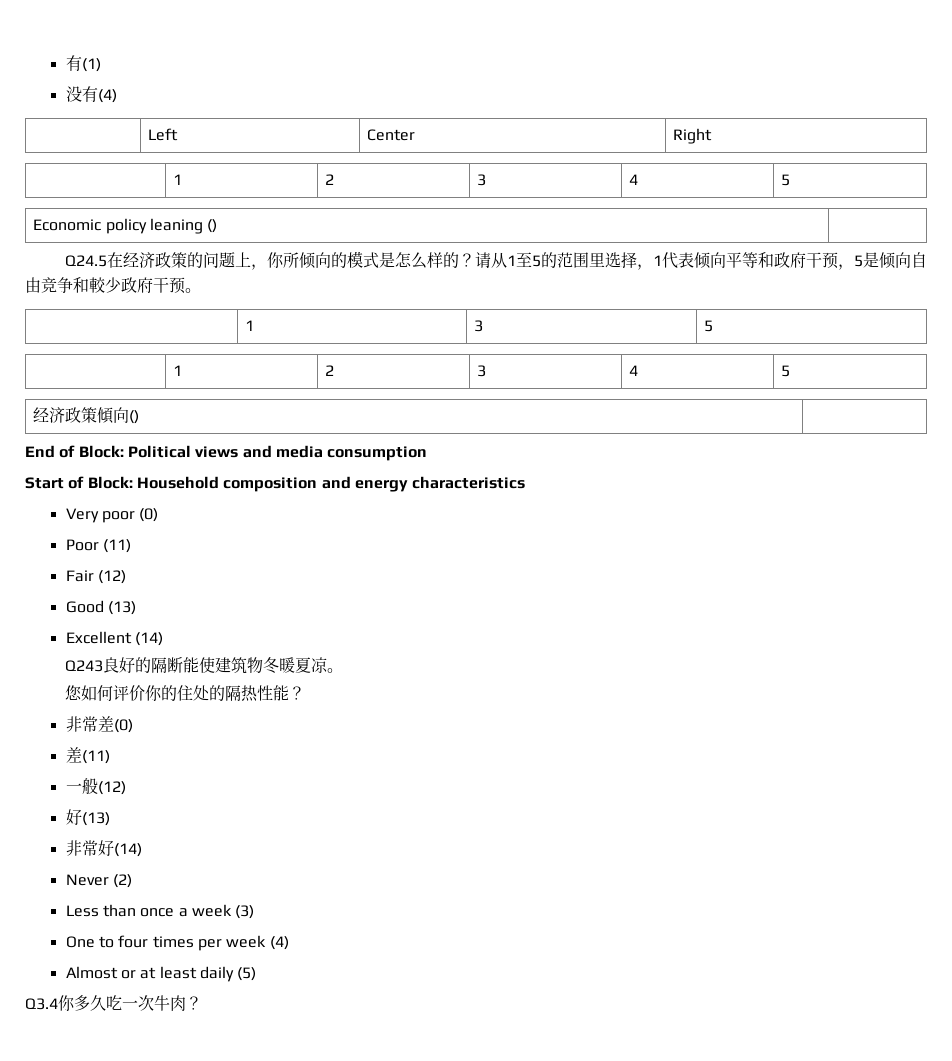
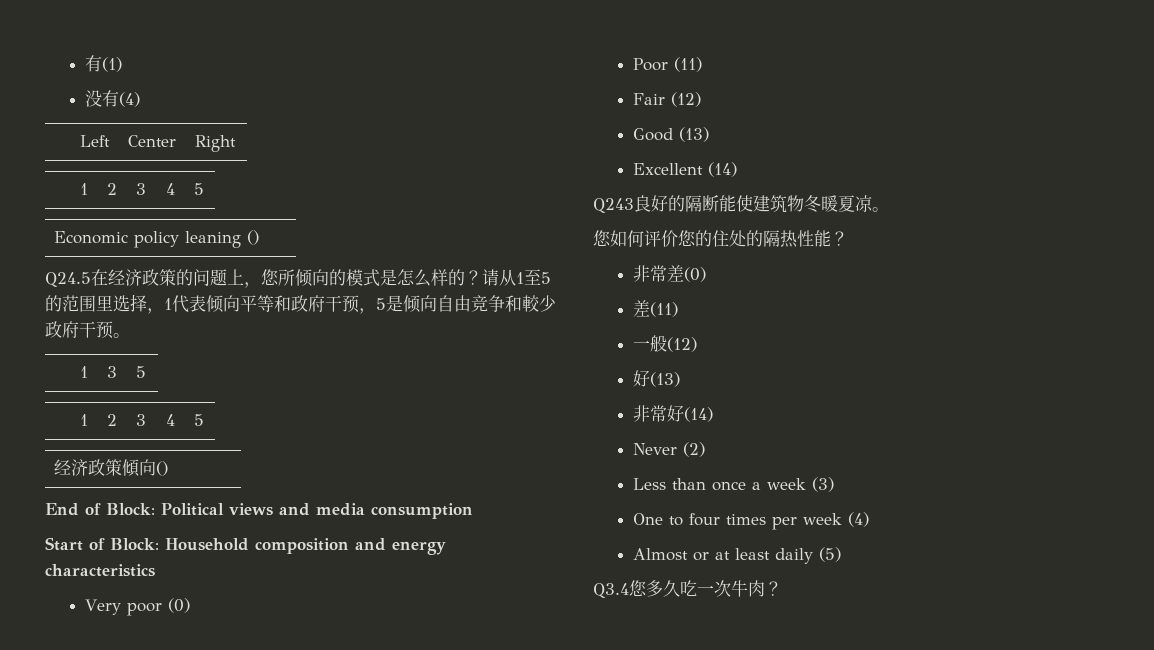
- Q24.5在经济政策的问题上，你所倾向的模式是怎么样的？
+ Q24.5在经济政策的问题上，您所倾向的模式是怎么样的？
- 您如何评价你的住处的隔热性能？
+ 您如何评价您的住处的隔热性能？
- Q3.4你多久吃一次牛肉？
+ Q3.4您多久吃一次牛肉？

